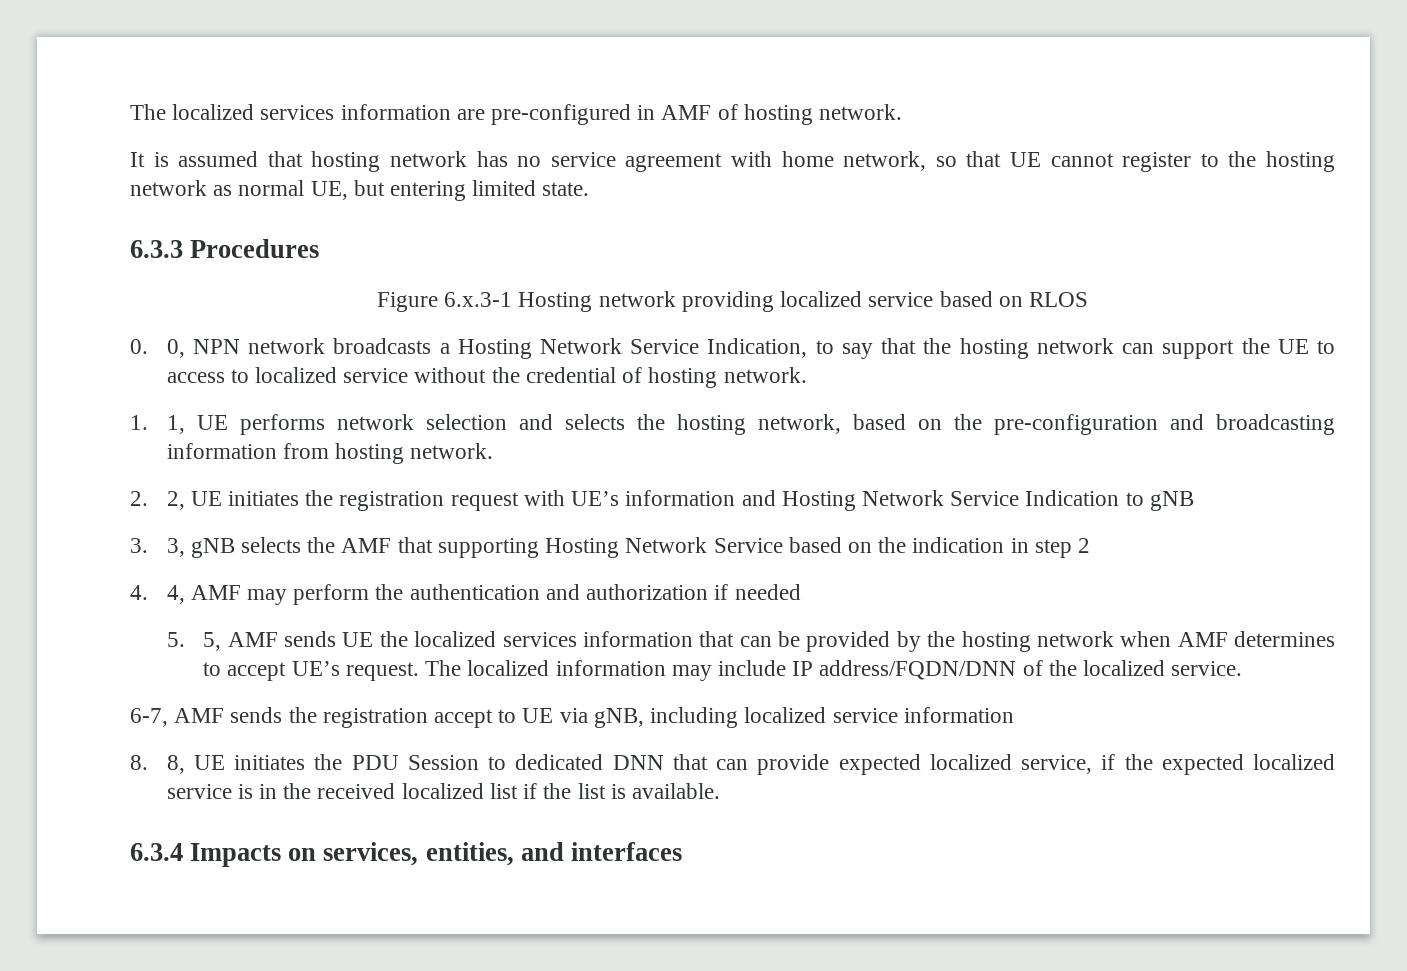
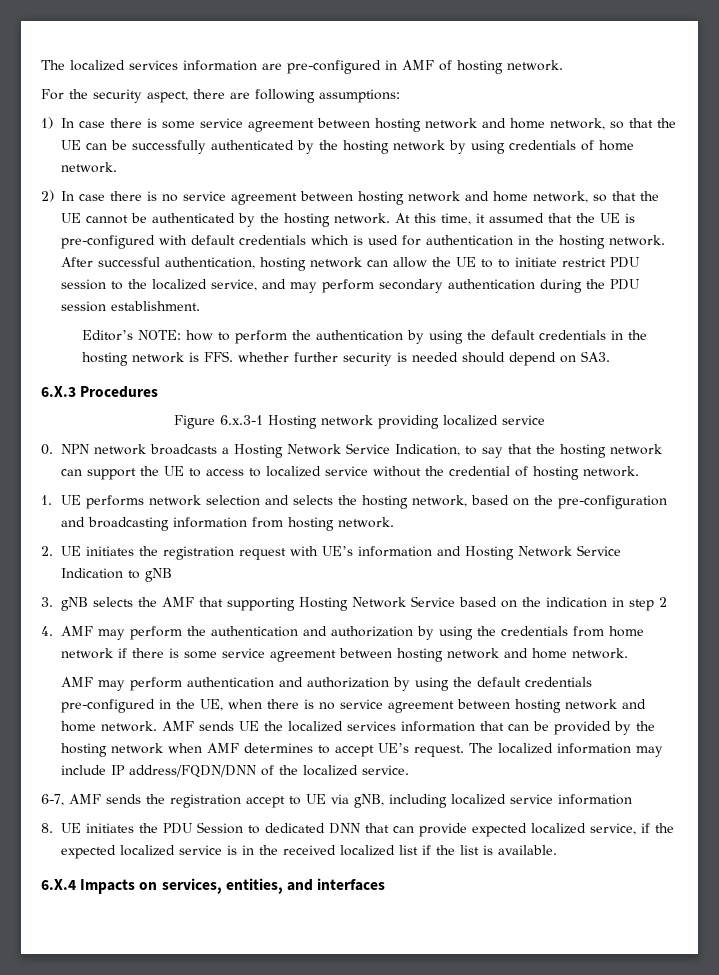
- It is assumed that hosting network has no service agreement with home network, so that UE cannot register to the hosting network as normal UE, but entering limited state.
- 6.3.3 Procedures
+ For the security aspect, there are following assumptions:
+ 1) In case there is some service agreement between hosting network and home network, so that the UE can be successfully authenticated by the hosting network by using credentials of home network.
+ 2) In case there is no service agreement between hosting network and home network, so that the UE cannot be authenticated by the hosting network. At this time, it assumed that the UE is pre-configured with default credentials which is used for authentication in the hosting network. After successful authentication, hosting network can allow the UE to to initiate restrict PDU session to the localized service, and may perform secondary authentication during the PDU session establishment.
+ Editor’s NOTE: how to perform the authentication by using the default credentials in the hosting network is FFS. whether further security is needed should depend on SA3.
+ 6.X.3 Procedures
- Figure 6.x.3-1 Hosting network providing localized service based on RLOS
+ Figure 6.x.3-1 Hosting network providing localized service
- 0. 0, NPN network broadcasts a Hosting Network Service Indication, to say that the hosting network can support the UE to access to localized service without the credential of hosting network.
+ 0. NPN network broadcasts a Hosting Network Service Indication, to say that the hosting network can support the UE to access to localized service without the credential of hosting network.
- 1. 1, UE performs network selection and selects the hosting network, based on the pre-configuration and broadcasting information from hosting network.
+ 1. UE performs network selection and selects the hosting network, based on the pre-configuration and broadcasting information from hosting network.
- 2. 2, UE initiates the registration request with UE’s information and Hosting Network Service Indication to gNB
+ 2. UE initiates the registration request with UE’s information and Hosting Network Service Indication to gNB
- 3. 3, gNB selects the AMF that supporting Hosting Network Service based on the indication in step 2
+ 3. gNB selects the AMF that supporting Hosting Network Service based on the indication in step 2
- 4. 4, AMF may perform the authentication and authorization if needed
- 5. 5, AMF sends UE the localized services information that can be provided by the hosting network when AMF determines to accept UE’s request.
+ 4. AMF may perform the authentication and authorization by using the credentials from home network if there is some service agreement between hosting network and home network.
+ AMF may perform authentication and authorization by using the default credentials pre-configured in the UE, when there is no service agreement between hosting network and home network. AMF sends UE the localized services information that can be provided by the hosting network when AMF determines to accept UE’s request.
- 8. 8, UE initiates the PDU Session to dedicated DNN that can provide expected localized service, if the expected localized service is in the received localized list if the list is available.
+ 8. UE initiates the PDU Session to dedicated DNN that can provide expected localized service, if the expected localized service is in the received localized list if the list is available.
- 6.3.4 Impacts on services, entities, and interfaces
+ 6.X.4 Impacts on services, entities, and interfaces

